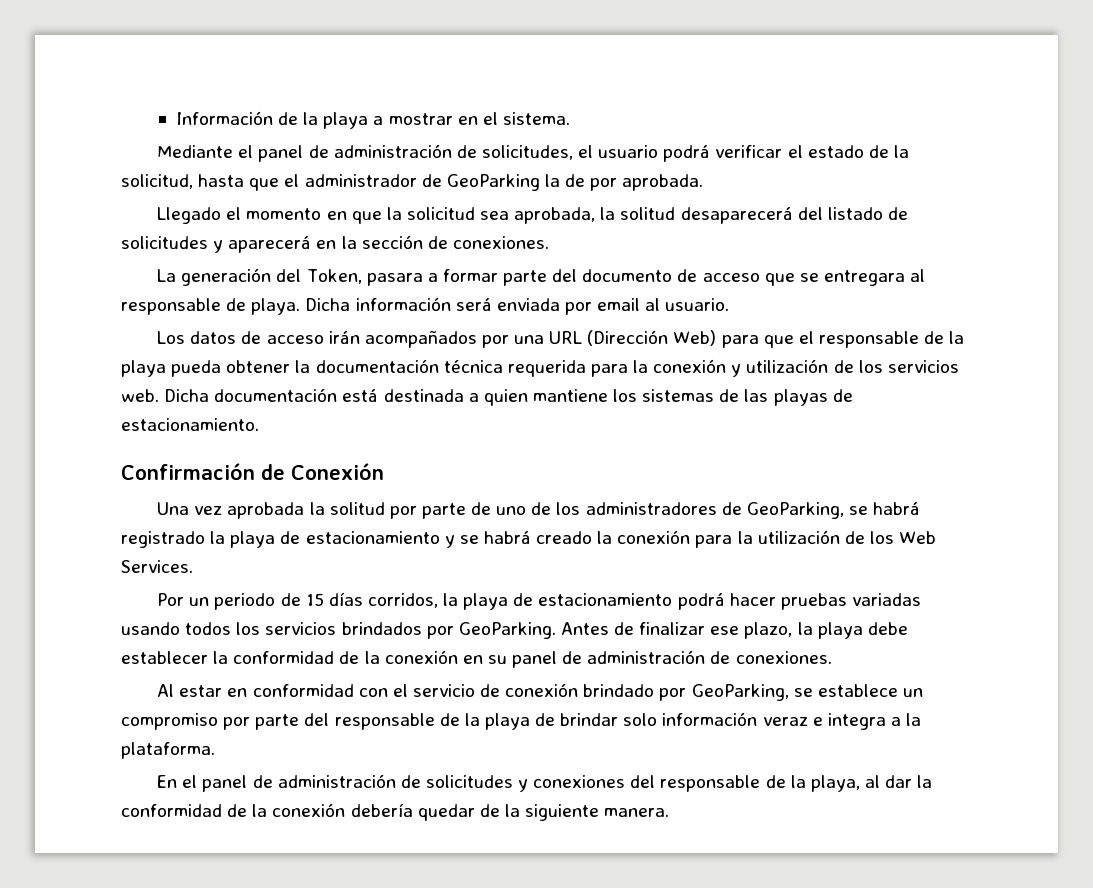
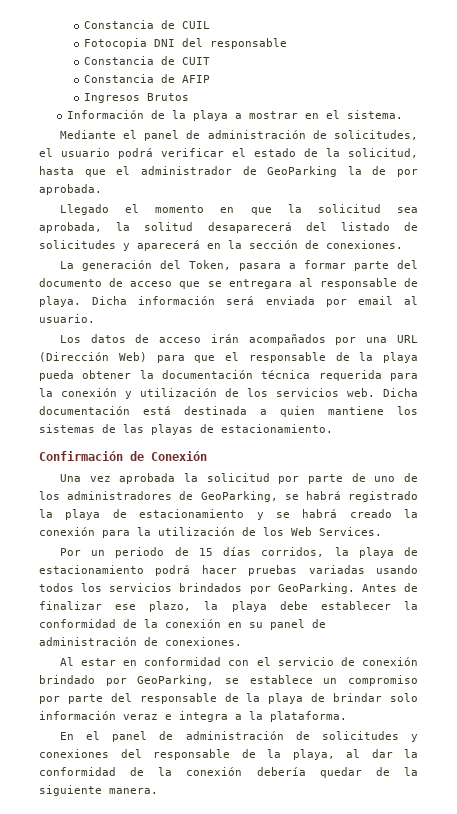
+ Constancia de CUIL
+ Fotocopia DNI del responsable
+ Constancia de CUIT
+ Constancia de AFIP
+ Ingresos Brutos
- Una vez aprobada la solitud por parte de uno de los administradores de GeoParking, se habrá registrado la playa de estacionamiento y se habrá creado la conexión para la utilización de los Web Services.
+ Una vez aprobada la solicitud por parte de uno de los administradores de GeoParking, se habrá registrado la playa de estacionamiento y se habrá creado la conexión para la utilización de los Web Services.

